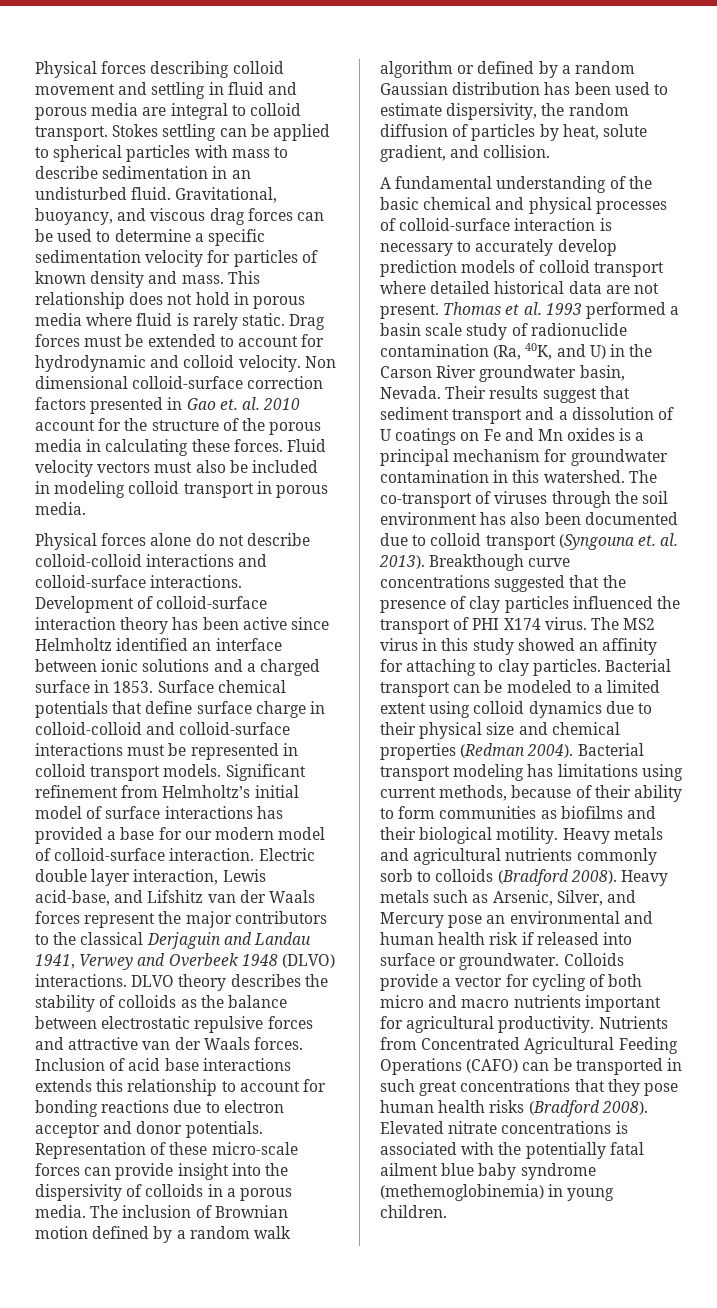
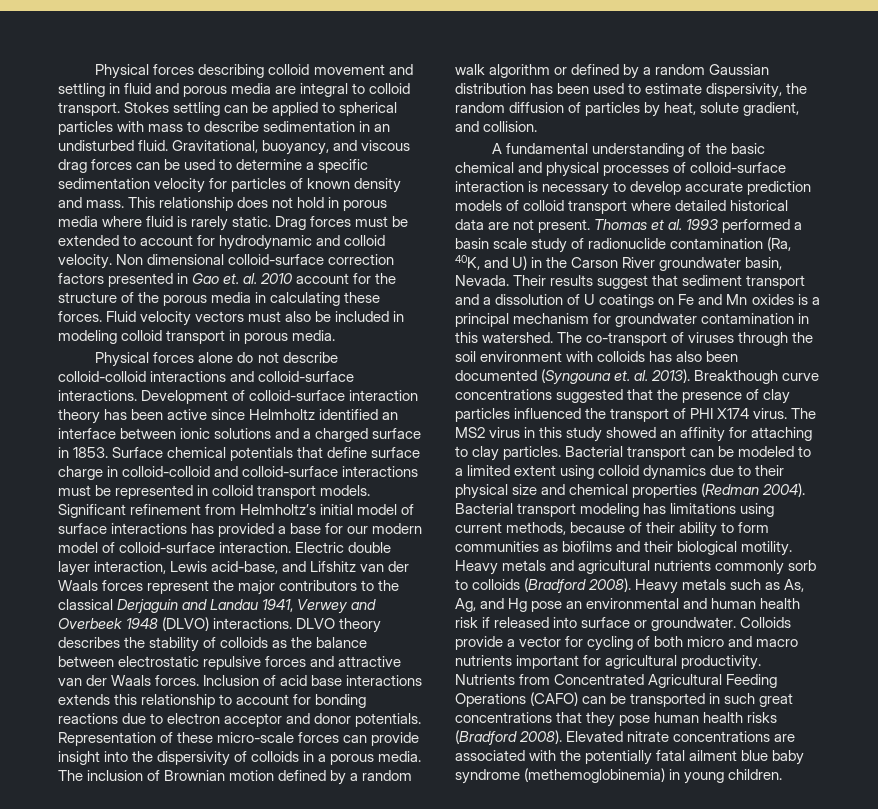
- A fundamental understanding of the basic chemical and physical processes of colloid-surface interaction is necessary to accurately develop prediction models of colloid transport where detailed historical data are not present.
+ A fundamental understanding of the basic chemical and physical processes of colloid-surface interaction is necessary to develop accurate prediction models of colloid transport where detailed historical data are not present.
- The co-transport of viruses through the soil environment has also been documented due to colloid transport (Syngouna et. al. 2013).
+ The co-transport of viruses through the soil environment with colloids has also been documented (Syngouna et. al. 2013).
- Heavy metals such as Arsenic, Silver, and Mercury pose an environmental and human health risk if released into surface or groundwater.
+ Heavy metals such as As, Ag, and Hg pose an environmental and human health risk if released into surface or groundwater.
- Elevated nitrate concentrations is associated with the potentially fatal ailment blue baby syndrome (methemoglobinemia) in young children.
+ Elevated nitrate concentrations are associated with the potentially fatal ailment blue baby syndrome (methemoglobinemia) in young children.

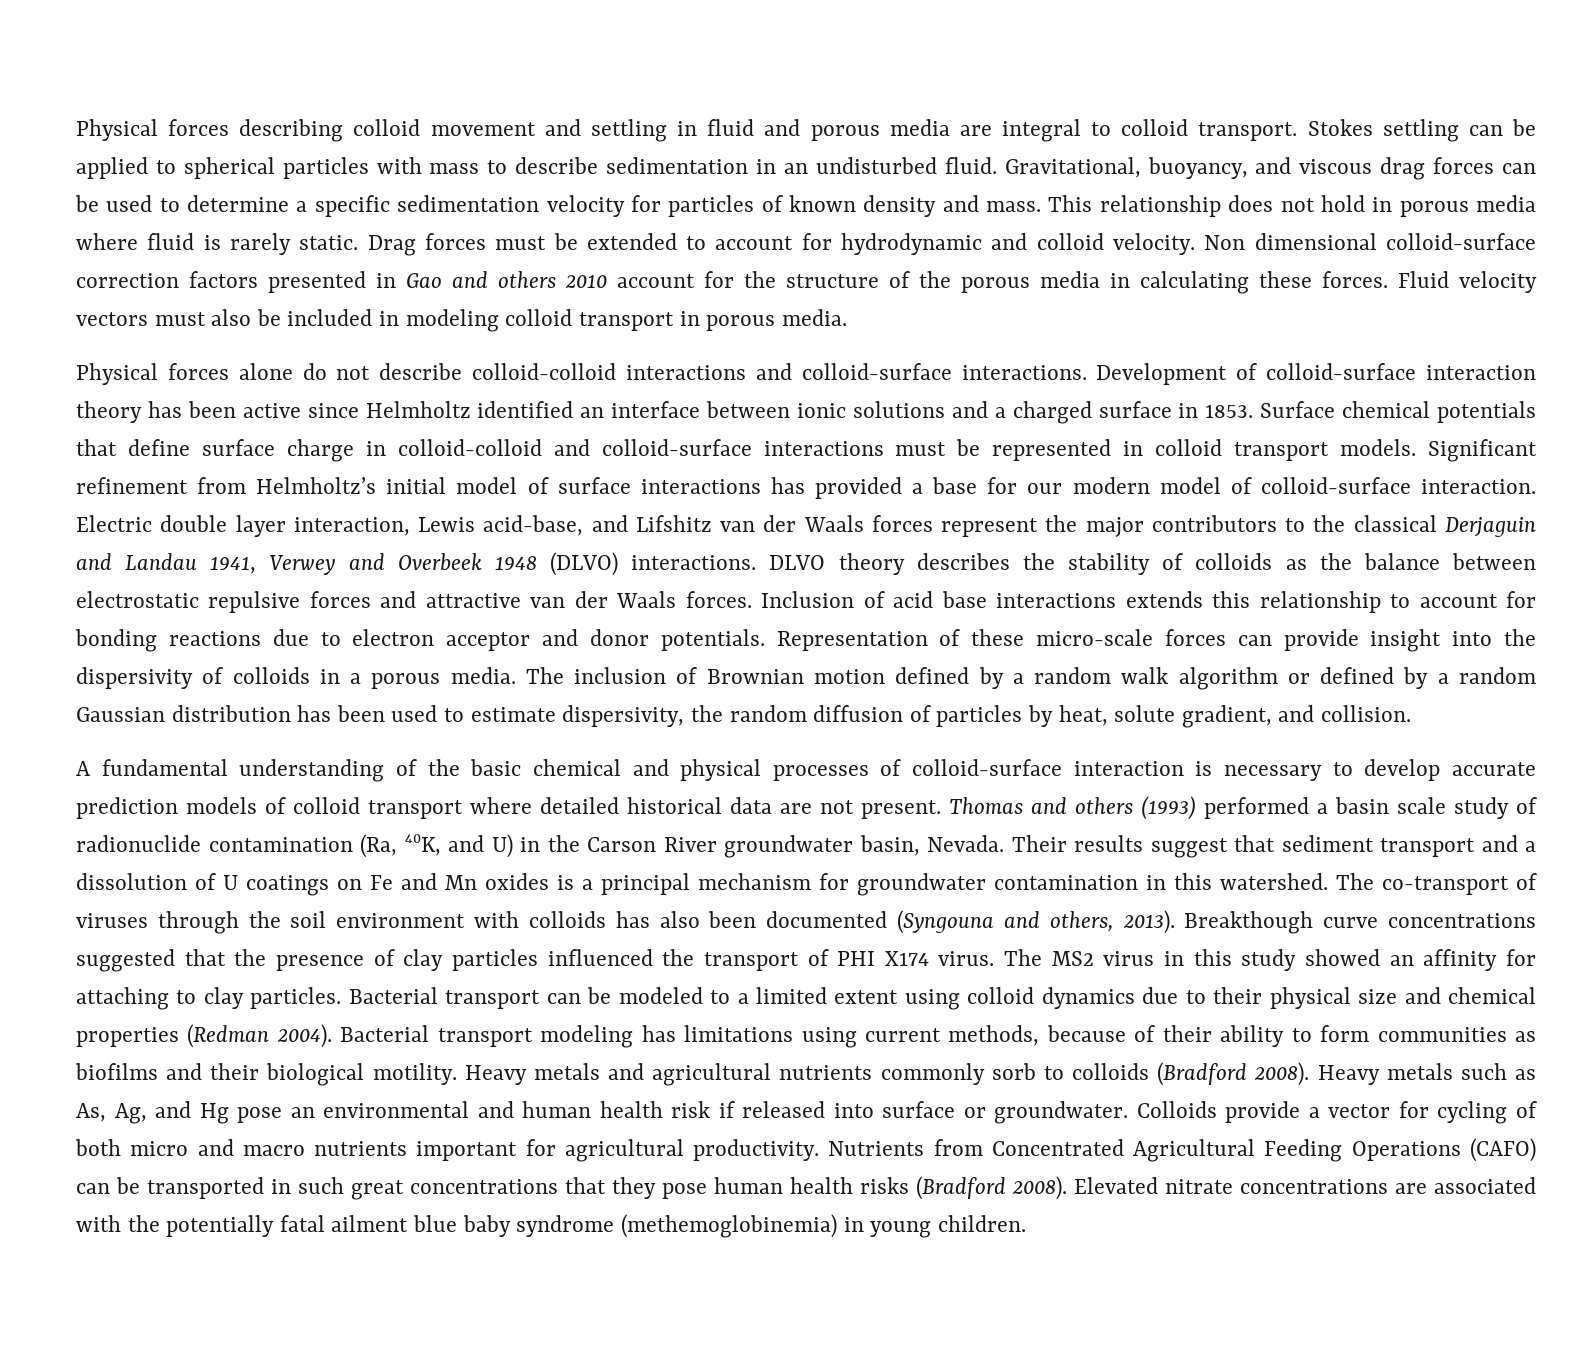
- Non dimensional colloid-surface correction factors presented in Gao et. al. 2010 account for the structure of the porous media in calculating these forces.
+ Non dimensional colloid-surface correction factors presented in Gao and others 2010 account for the structure of the porous media in calculating these forces.
- Thomas et al. 1993 performed a basin scale study of radionuclide contamination (Ra, 40K, and U) in the Carson River groundwater basin, Nevada.
+ Thomas and others (1993) performed a basin scale study of radionuclide contamination (Ra, 40K, and U) in the Carson River groundwater basin, Nevada.
- The co-transport of viruses through the soil environment with colloids has also been documented (Syngouna et. al. 2013).
+ The co-transport of viruses through the soil environment with colloids has also been documented (Syngouna and others, 2013).

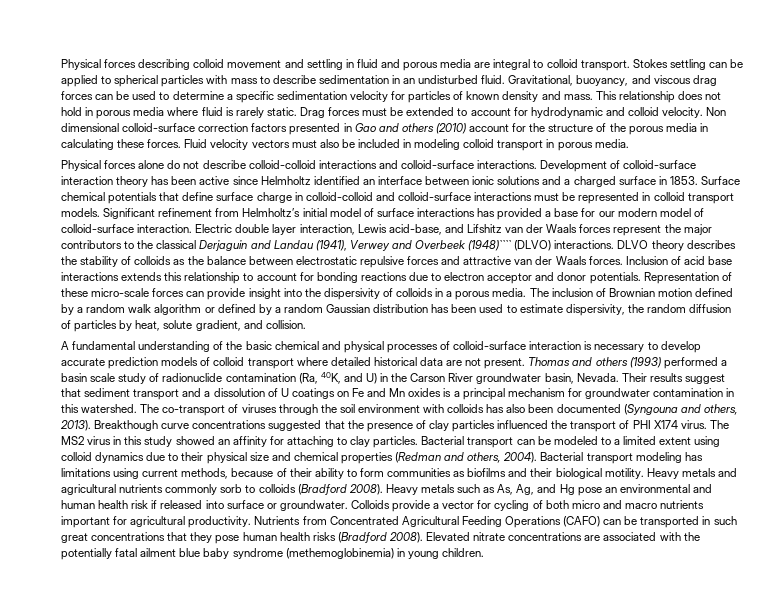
- Non dimensional colloid-surface correction factors presented in Gao and others 2010 account for the structure of the porous media in calculating these forces.
+ Non dimensional colloid-surface correction factors presented in Gao and others (2010) account for the structure of the porous media in calculating these forces.
- Electric double layer interaction, Lewis acid-base, and Lifshitz van der Waals forces represent the major contributors to the classical Derjaguin and Landau 1941, Verwey and Overbeek 1948 (DLVO) interactions.
+ Electric double layer interaction, Lewis acid-base, and Lifshitz van der Waals forces represent the major contributors to the classical Derjaguin and Landau (1941), Verwey and Overbeek (1948)```` (DLVO) interactions.
- Bacterial transport can be modeled to a limited extent using colloid dynamics due to their physical size and chemical properties (Redman 2004).
+ Bacterial transport can be modeled to a limited extent using colloid dynamics due to their physical size and chemical properties (Redman and others, 2004).

